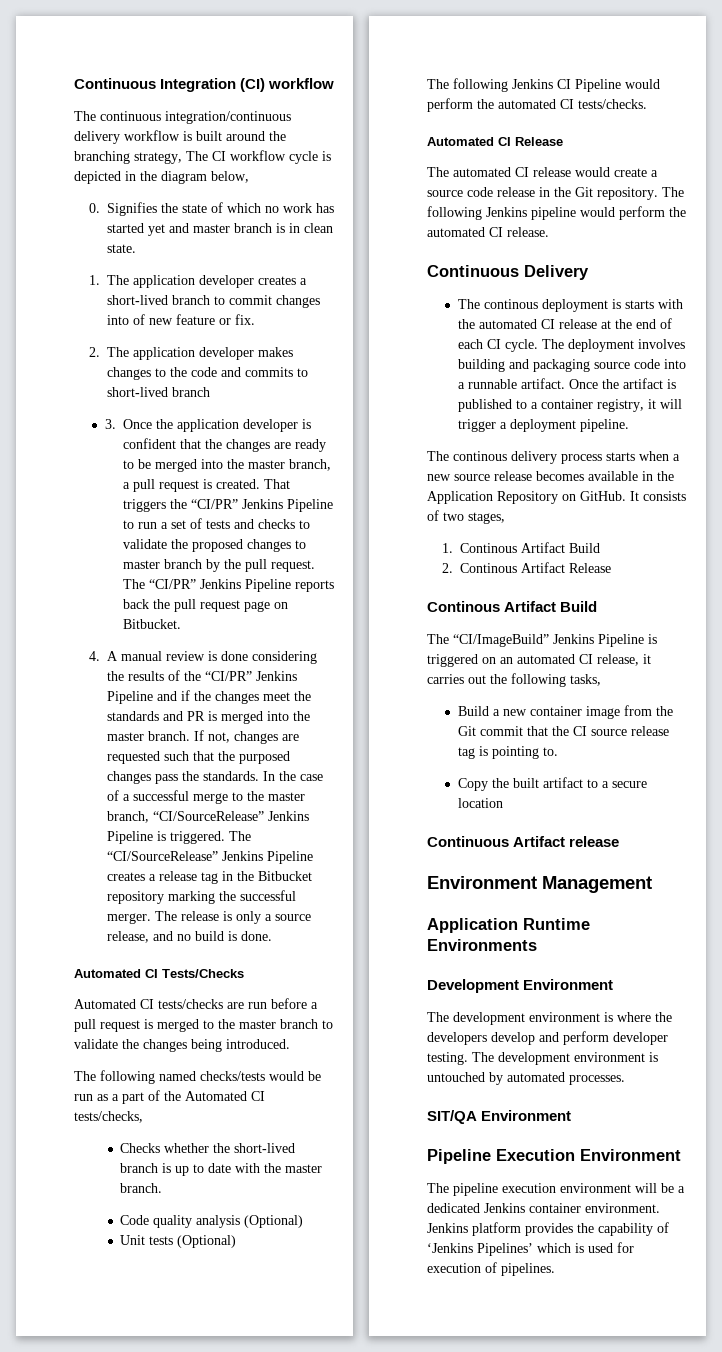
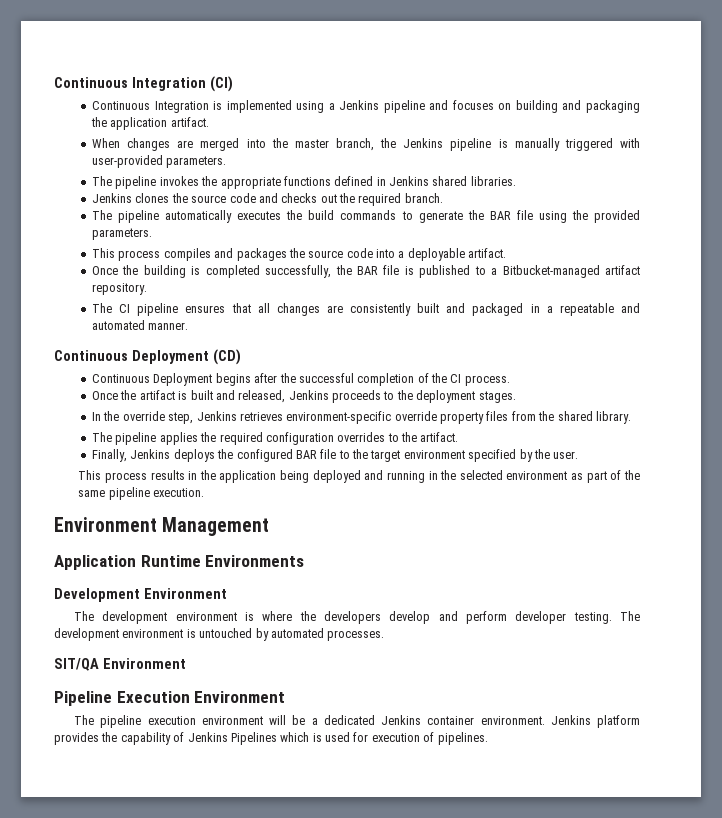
- Continuous Integration (CI) workflow
- The continuous integration/continuous delivery workflow is built around the branching strategy, The CI workflow cycle is depicted in the diagram below,
- 0. Signifies the state of which no work has started yet and master branch is in clean state.
- 1. The application developer creates a short-lived branch to commit changes into of new feature or fix.
- 2. The application developer makes changes to the code and commits to short-lived branch
- 3. Once the application developer is confident that the changes are ready to be merged into the master branch, a pull request is created. That triggers the “CI/PR” Jenkins Pipeline to run a set of tests and checks to validate the proposed changes to master branch by the pull request. The “CI/PR” Jenkins Pipeline reports back the pull request page on Bitbucket.
- 4. A manual review is done considering the results of the “CI/PR” Jenkins Pipeline and if the changes meet the standards and PR is merged into the master branch. If not, changes are requested such that the purposed changes pass the standards. In the case of a successful merge to the master branch, “CI/SourceRelease” Jenkins Pipeline is triggered. The “CI/SourceRelease” Jenkins Pipeline creates a release tag in the Bitbucket repository marking the successful merger. The release is only a source release, and no build is done.
- Automated CI Tests/Checks
- Automated CI tests/checks are run before a pull request is merged to the master branch to validate the changes being introduced.
- The following named checks/tests would be run as a part of the Automated CI tests/checks,
- Checks whether the short-lived branch is up to date with the master branch.
- Code quality analysis (Optional)
- Unit tests (Optional)
- The following Jenkins CI Pipeline would perform the automated CI tests/checks.
- Automated CI Release
- The automated CI release would create a source code release in the Git repository. The following Jenkins pipeline would perform the automated CI release.
- Continuous Delivery
- The continous deployment is starts with the automated CI release at the end of each CI cycle. The deployment involves building and packaging source code into a runnable artifact. Once the artifact is published to a container registry, it will trigger a deployment pipeline.
- The continous delivery process starts when a new source release becomes available in the Application Repository on GitHub. It consists of two stages,
- 1. Continous Artifact Build
- 2. Continous Artifact Release
- Continous Artifact Build
- The “CI/ImageBuild” Jenkins Pipeline is triggered on an automated CI release, it carries out the following tasks,
- Build a new container image from the Git commit that the CI source release tag is pointing to.
- Copy the built artifact to a secure location
- Continuous Artifact release
+ Continuous Integration (CI)
+ Continuous Integration is implemented using a Jenkins pipeline and focuses on building and packaging the application artifact.
+ When changes are merged into the master branch, the Jenkins pipeline is manually triggered with user-provided parameters.
+ The pipeline invokes the appropriate functions defined in Jenkins shared libraries.
+ Jenkins clones the source code and checks out the required branch.
+ The pipeline automatically executes the build commands to generate the BAR file using the provided parameters.
+ This process compiles and packages the source code into a deployable artifact.
+ Once the building is completed successfully, the BAR file is published to a Bitbucket-managed artifact repository.
+ The CI pipeline ensures that all changes are consistently built and packaged in a repeatable and automated manner.
+ Continuous Deployment (CD)
+ Continuous Deployment begins after the successful completion of the CI process.
+ Once the artifact is built and released, Jenkins proceeds to the deployment stages.
+ In the override step, Jenkins retrieves environment-specific override property files from the shared library.
+ The pipeline applies the required configuration overrides to the artifact.
+ Finally, Jenkins deploys the configured BAR file to the target environment specified by the user.
+ This process results in the application being deployed and running in the selected environment as part of the same pipeline execution.
- Jenkins platform provides the capability of ‘Jenkins Pipelines’ which is used for execution of pipelines.
+ Jenkins platform provides the capability of Jenkins Pipelines which is used for execution of pipelines.

